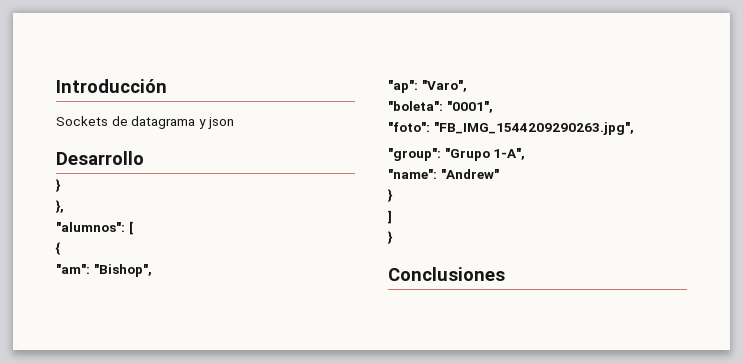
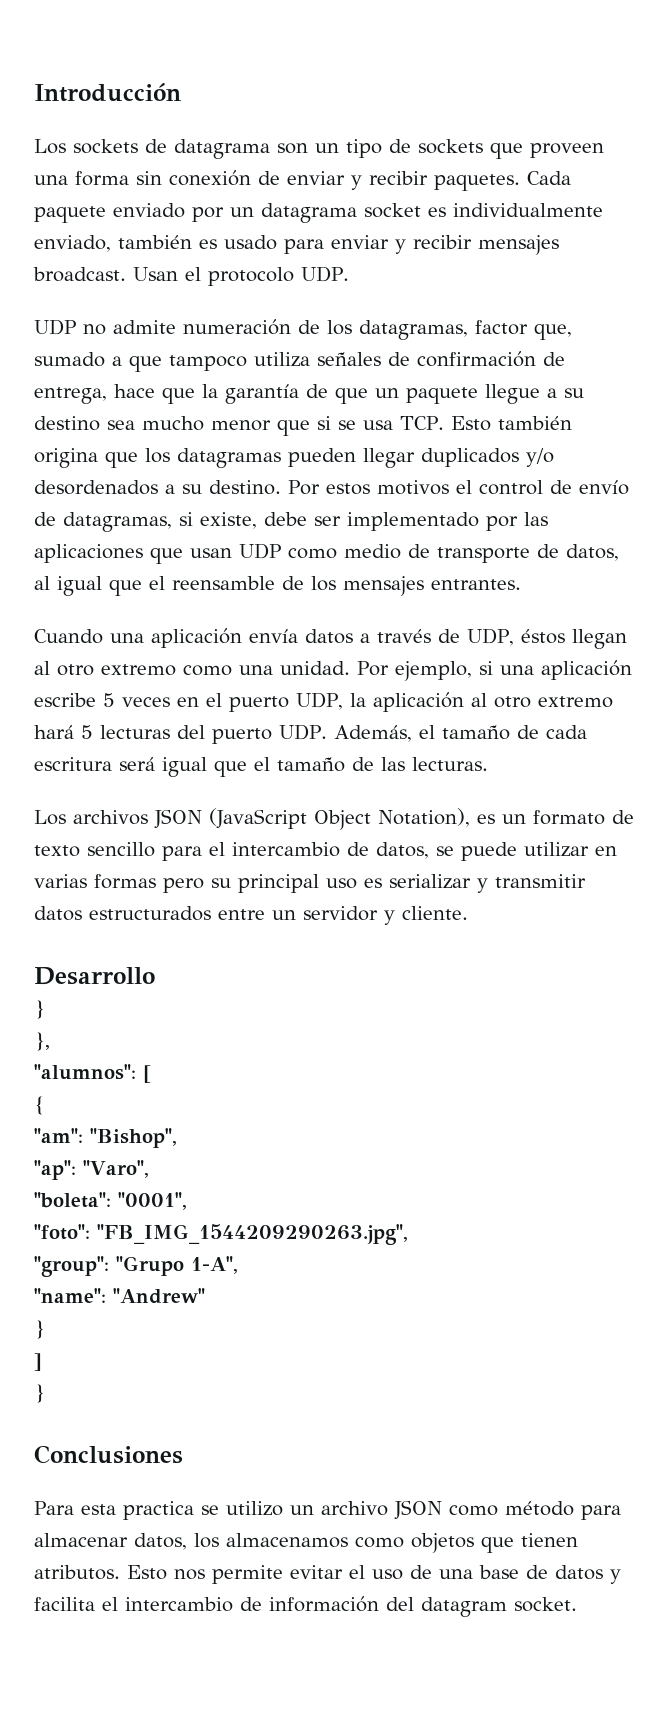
- Sockets de datagrama y json
+ Los sockets de datagrama son un tipo de sockets que proveen una forma sin conexión de enviar y recibir paquetes. Cada paquete enviado por un datagrama socket es individualmente enviado, también es usado para enviar y recibir mensajes broadcast. Usan el protocolo UDP.
+ UDP no admite numeración de los datagramas, factor que, sumado a que tampoco utiliza señales de confirmación de entrega, hace que la garantía de que un paquete llegue a su destino sea mucho menor que si se usa TCP. Esto también origina que los datagramas pueden llegar duplicados y/o desordenados a su destino. Por estos motivos el control de envío de datagramas, si existe, debe ser implementado por las aplicaciones que usan UDP como medio de transporte de datos, al igual que el reensamble de los mensajes entrantes.
+ Cuando una aplicación envía datos a través de UDP, éstos llegan al otro extremo como una unidad. Por ejemplo, si una aplicación escribe 5 veces en el puerto UDP, la aplicación al otro extremo hará 5 lecturas del puerto UDP. Además, el tamaño de cada escritura será igual que el tamaño de las lecturas.
+ Los archivos JSON (JavaScript Object Notation), es un formato de texto sencillo para el intercambio de datos, se puede utilizar en varias formas pero su principal uso es serializar y transmitir datos estructurados entre un servidor y cliente.
+ Para esta practica se utilizo un archivo JSON como método para almacenar datos, los almacenamos como objetos que tienen atributos. Esto nos permite evitar el uso de una base de datos y facilita el intercambio de información del datagram socket.

